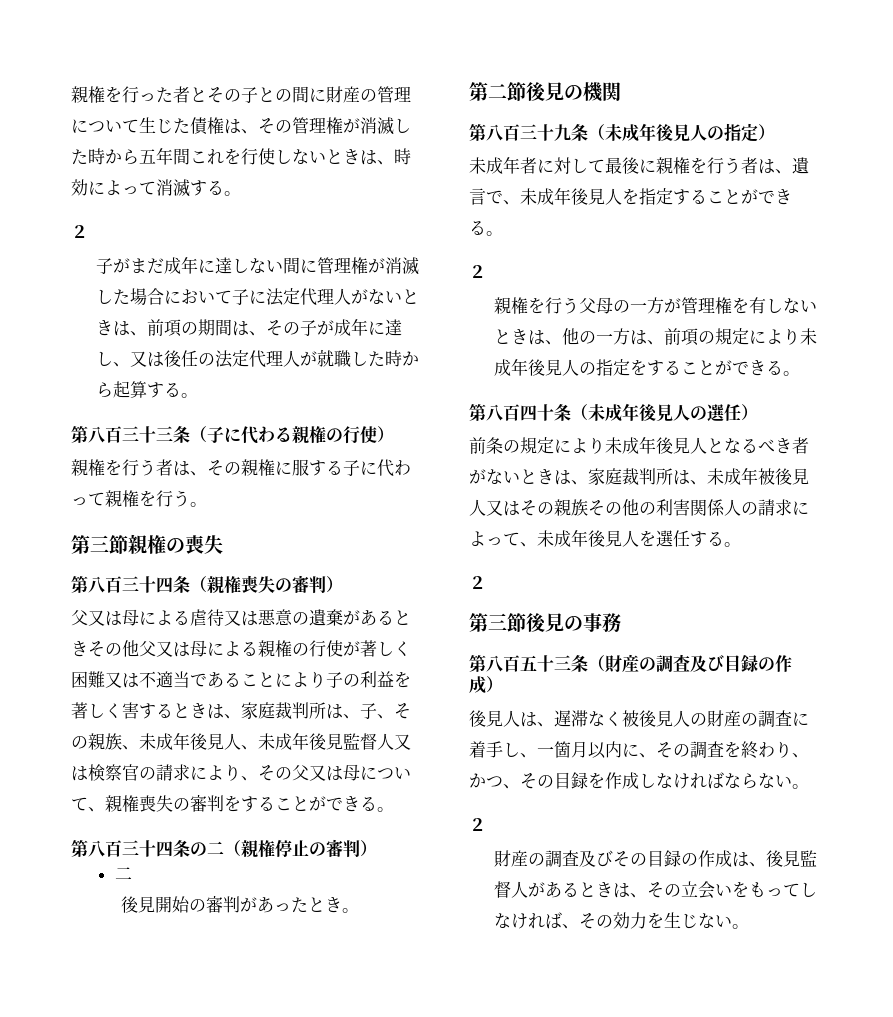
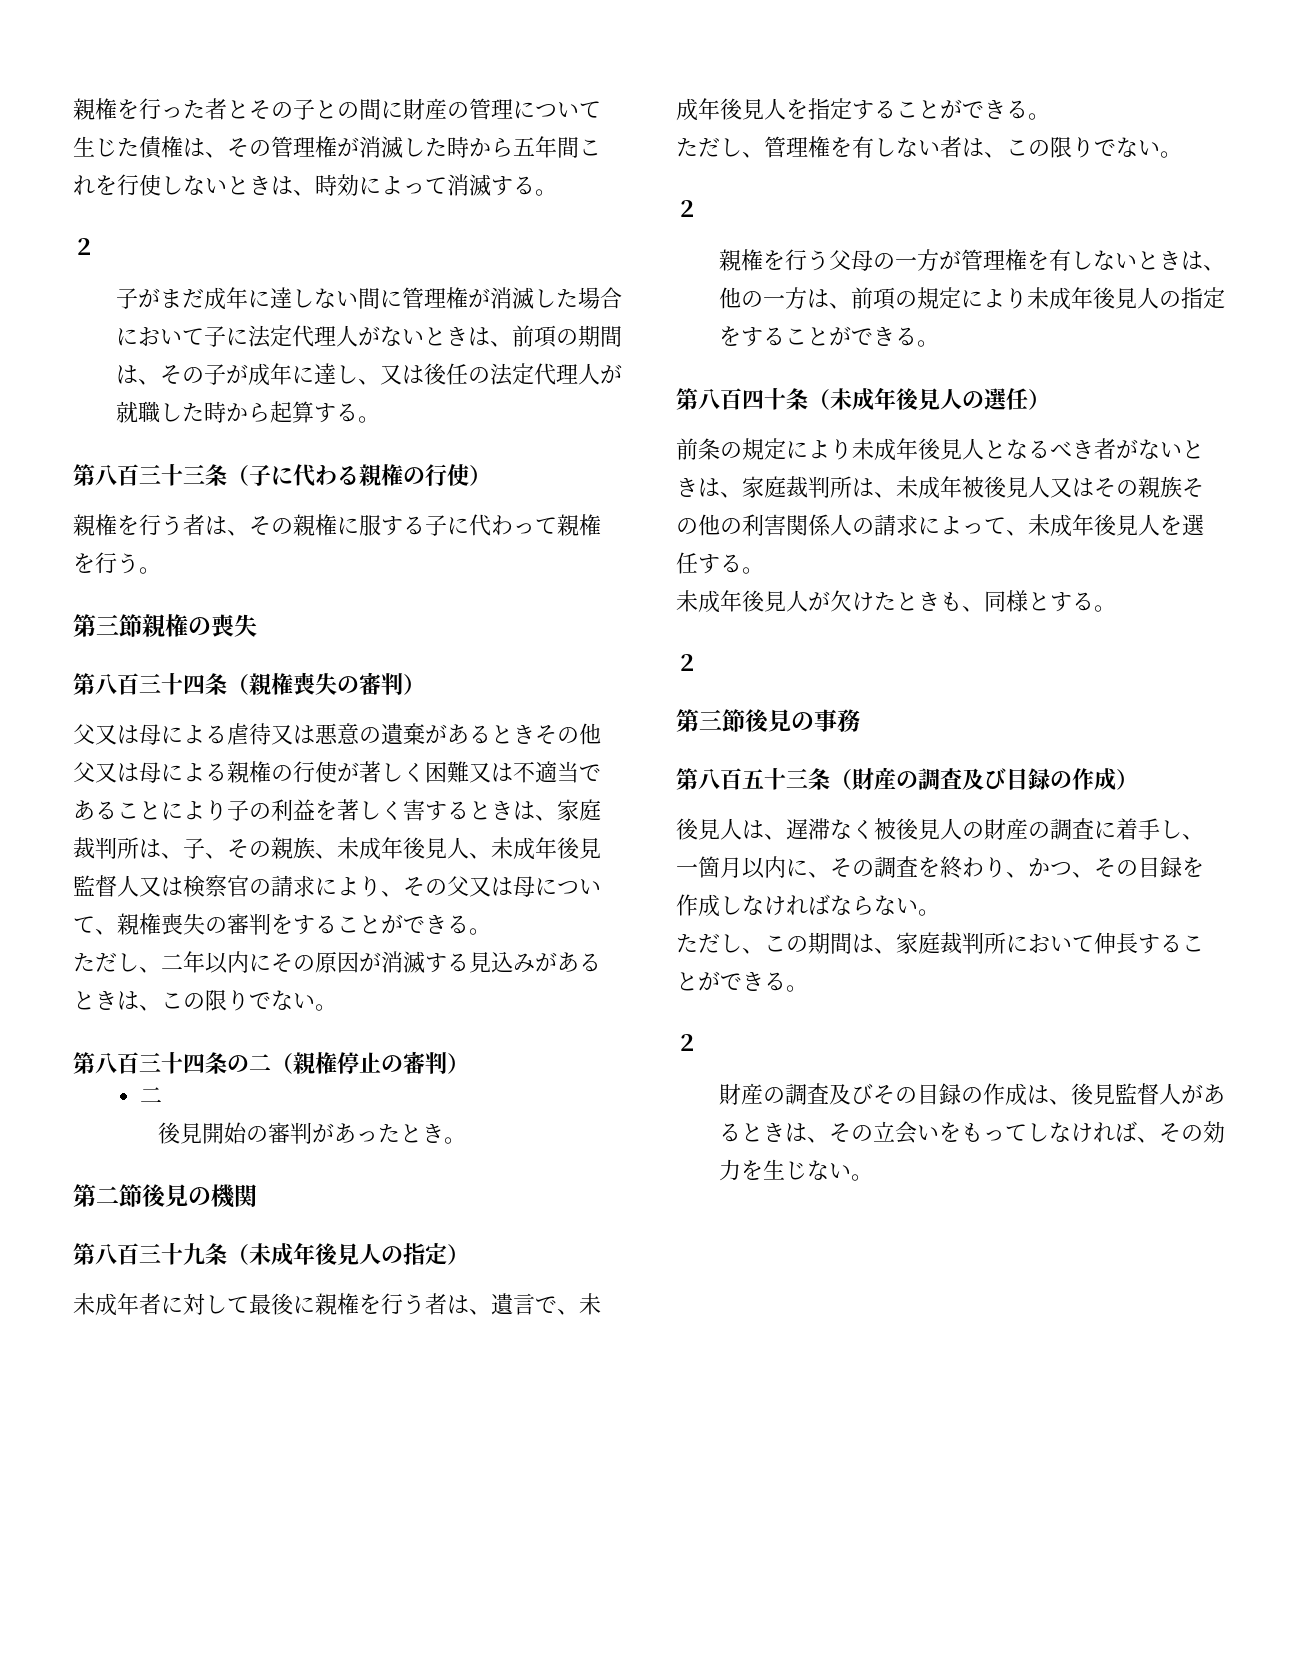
+ ただし、二年以内にその原因が消滅する見込みがあるときは、この限りでない。
+ ただし、管理権を有しない者は、この限りでない。
+ 未成年後見人が欠けたときも、同様とする。
+ ただし、この期間は、家庭裁判所において伸長することができる。

